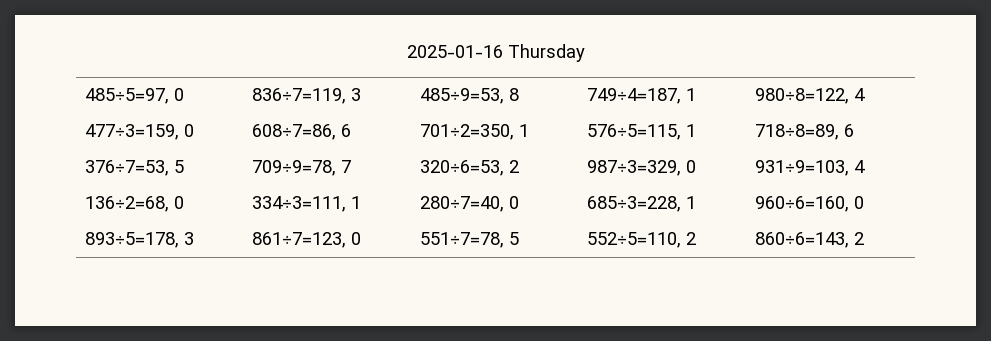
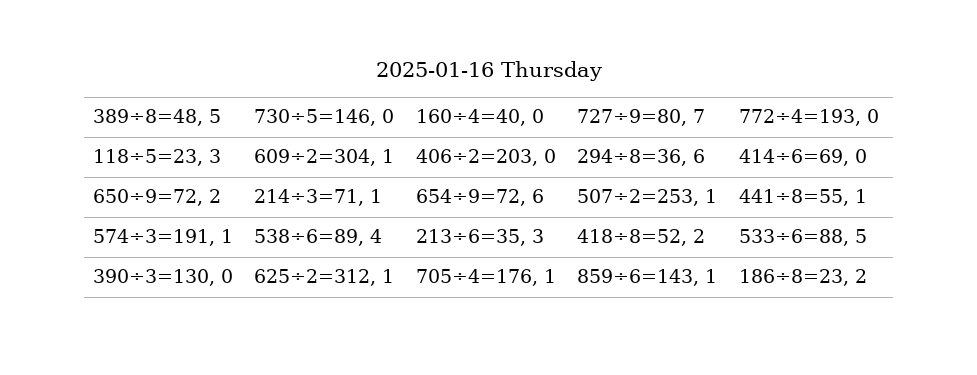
- 485÷5=97, 0 | 836÷7=119, 3 | 485÷9=53, 8 | 749÷4=187, 1 | 980÷8=122, 4
- 477÷3=159, 0 | 608÷7=86, 6 | 701÷2=350, 1 | 576÷5=115, 1 | 718÷8=89, 6
- 376÷7=53, 5 | 709÷9=78, 7 | 320÷6=53, 2 | 987÷3=329, 0 | 931÷9=103, 4
- 136÷2=68, 0 | 334÷3=111, 1 | 280÷7=40, 0 | 685÷3=228, 1 | 960÷6=160, 0
- 893÷5=178, 3 | 861÷7=123, 0 | 551÷7=78, 5 | 552÷5=110, 2 | 860÷6=143, 2
+ 389÷8=48, 5 | 730÷5=146, 0 | 160÷4=40, 0 | 727÷9=80, 7 | 772÷4=193, 0
+ 118÷5=23, 3 | 609÷2=304, 1 | 406÷2=203, 0 | 294÷8=36, 6 | 414÷6=69, 0
+ 650÷9=72, 2 | 214÷3=71, 1 | 654÷9=72, 6 | 507÷2=253, 1 | 441÷8=55, 1
+ 574÷3=191, 1 | 538÷6=89, 4 | 213÷6=35, 3 | 418÷8=52, 2 | 533÷6=88, 5
+ 390÷3=130, 0 | 625÷2=312, 1 | 705÷4=176, 1 | 859÷6=143, 1 | 186÷8=23, 2

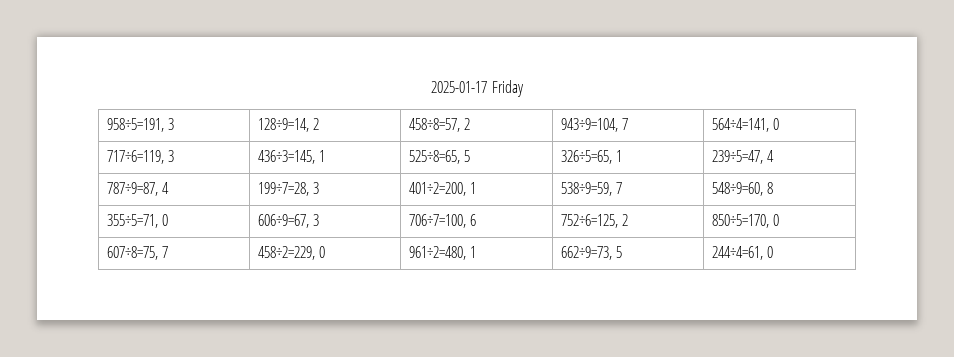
- 2025-01-16 Thursday
- 389÷8=48, 5 | 730÷5=146, 0 | 160÷4=40, 0 | 727÷9=80, 7 | 772÷4=193, 0
- 118÷5=23, 3 | 609÷2=304, 1 | 406÷2=203, 0 | 294÷8=36, 6 | 414÷6=69, 0
- 650÷9=72, 2 | 214÷3=71, 1 | 654÷9=72, 6 | 507÷2=253, 1 | 441÷8=55, 1
- 574÷3=191, 1 | 538÷6=89, 4 | 213÷6=35, 3 | 418÷8=52, 2 | 533÷6=88, 5
- 390÷3=130, 0 | 625÷2=312, 1 | 705÷4=176, 1 | 859÷6=143, 1 | 186÷8=23, 2
+ 2025-01-17 Friday
+ 958÷5=191, 3 | 128÷9=14, 2 | 458÷8=57, 2 | 943÷9=104, 7 | 564÷4=141, 0
+ 717÷6=119, 3 | 436÷3=145, 1 | 525÷8=65, 5 | 326÷5=65, 1 | 239÷5=47, 4
+ 787÷9=87, 4 | 199÷7=28, 3 | 401÷2=200, 1 | 538÷9=59, 7 | 548÷9=60, 8
+ 355÷5=71, 0 | 606÷9=67, 3 | 706÷7=100, 6 | 752÷6=125, 2 | 850÷5=170, 0
+ 607÷8=75, 7 | 458÷2=229, 0 | 961÷2=480, 1 | 662÷9=73, 5 | 244÷4=61, 0

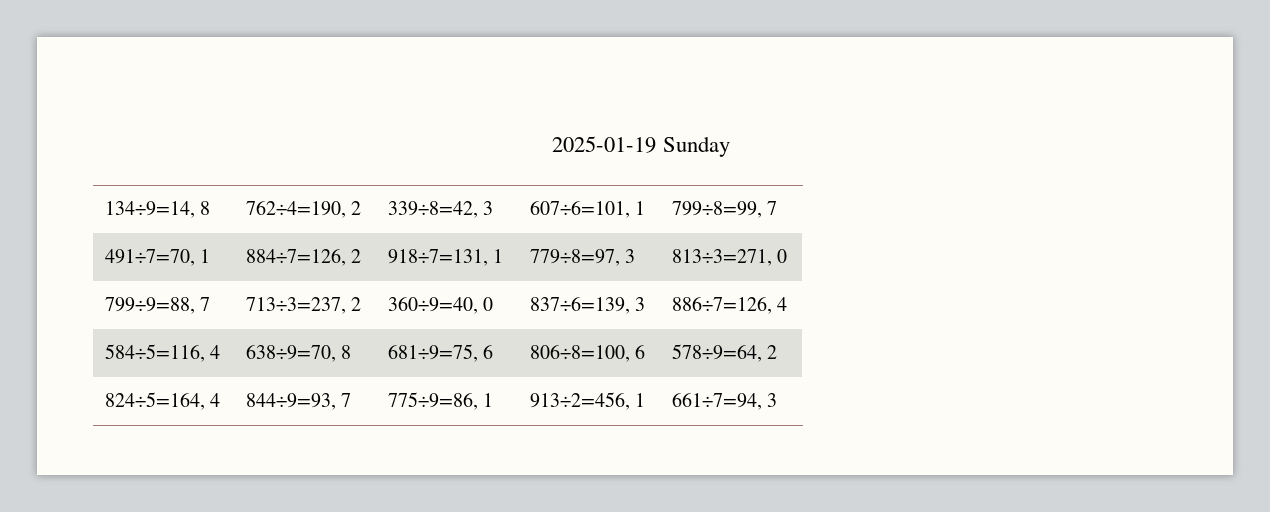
- 2025-01-17 Friday
- 958÷5=191, 3 | 128÷9=14, 2 | 458÷8=57, 2 | 943÷9=104, 7 | 564÷4=141, 0
- 717÷6=119, 3 | 436÷3=145, 1 | 525÷8=65, 5 | 326÷5=65, 1 | 239÷5=47, 4
- 787÷9=87, 4 | 199÷7=28, 3 | 401÷2=200, 1 | 538÷9=59, 7 | 548÷9=60, 8
- 355÷5=71, 0 | 606÷9=67, 3 | 706÷7=100, 6 | 752÷6=125, 2 | 850÷5=170, 0
- 607÷8=75, 7 | 458÷2=229, 0 | 961÷2=480, 1 | 662÷9=73, 5 | 244÷4=61, 0
+ 2025-01-19 Sunday
+ 134÷9=14, 8 | 762÷4=190, 2 | 339÷8=42, 3 | 607÷6=101, 1 | 799÷8=99, 7
+ 491÷7=70, 1 | 884÷7=126, 2 | 918÷7=131, 1 | 779÷8=97, 3 | 813÷3=271, 0
+ 799÷9=88, 7 | 713÷3=237, 2 | 360÷9=40, 0 | 837÷6=139, 3 | 886÷7=126, 4
+ 584÷5=116, 4 | 638÷9=70, 8 | 681÷9=75, 6 | 806÷8=100, 6 | 578÷9=64, 2
+ 824÷5=164, 4 | 844÷9=93, 7 | 775÷9=86, 1 | 913÷2=456, 1 | 661÷7=94, 3

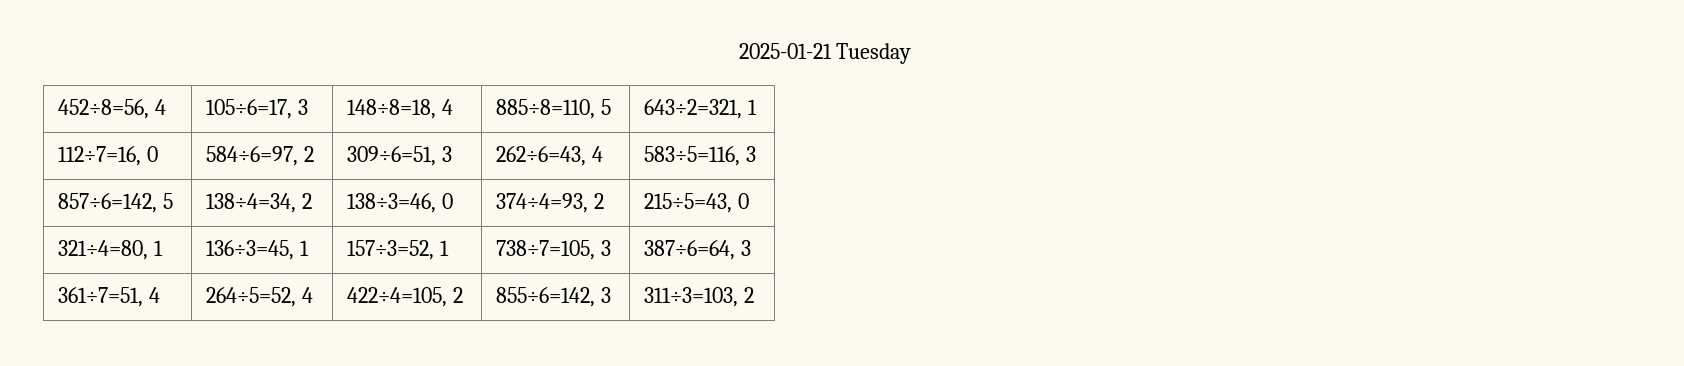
- 2025-01-19 Sunday
- 134÷9=14, 8 | 762÷4=190, 2 | 339÷8=42, 3 | 607÷6=101, 1 | 799÷8=99, 7
- 491÷7=70, 1 | 884÷7=126, 2 | 918÷7=131, 1 | 779÷8=97, 3 | 813÷3=271, 0
- 799÷9=88, 7 | 713÷3=237, 2 | 360÷9=40, 0 | 837÷6=139, 3 | 886÷7=126, 4
- 584÷5=116, 4 | 638÷9=70, 8 | 681÷9=75, 6 | 806÷8=100, 6 | 578÷9=64, 2
- 824÷5=164, 4 | 844÷9=93, 7 | 775÷9=86, 1 | 913÷2=456, 1 | 661÷7=94, 3
+ 2025-01-21 Tuesday
+ 452÷8=56, 4 | 105÷6=17, 3 | 148÷8=18, 4 | 885÷8=110, 5 | 643÷2=321, 1
+ 112÷7=16, 0 | 584÷6=97, 2 | 309÷6=51, 3 | 262÷6=43, 4 | 583÷5=116, 3
+ 857÷6=142, 5 | 138÷4=34, 2 | 138÷3=46, 0 | 374÷4=93, 2 | 215÷5=43, 0
+ 321÷4=80, 1 | 136÷3=45, 1 | 157÷3=52, 1 | 738÷7=105, 3 | 387÷6=64, 3
+ 361÷7=51, 4 | 264÷5=52, 4 | 422÷4=105, 2 | 855÷6=142, 3 | 311÷3=103, 2

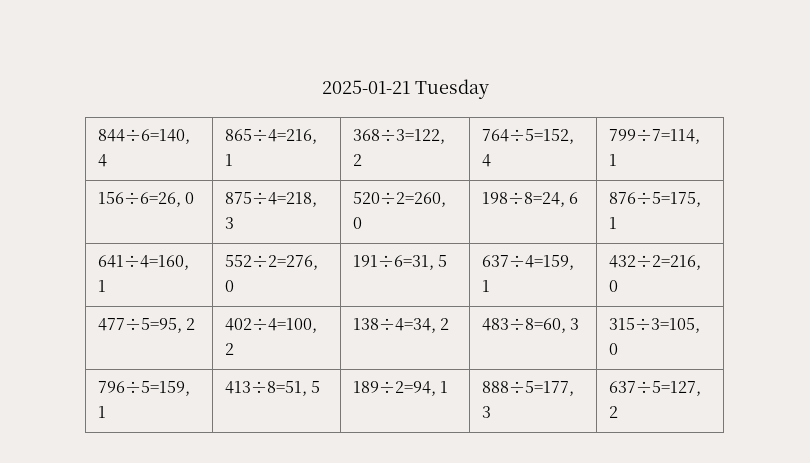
- 452÷8=56, 4 | 105÷6=17, 3 | 148÷8=18, 4 | 885÷8=110, 5 | 643÷2=321, 1
- 112÷7=16, 0 | 584÷6=97, 2 | 309÷6=51, 3 | 262÷6=43, 4 | 583÷5=116, 3
- 857÷6=142, 5 | 138÷4=34, 2 | 138÷3=46, 0 | 374÷4=93, 2 | 215÷5=43, 0
- 321÷4=80, 1 | 136÷3=45, 1 | 157÷3=52, 1 | 738÷7=105, 3 | 387÷6=64, 3
- 361÷7=51, 4 | 264÷5=52, 4 | 422÷4=105, 2 | 855÷6=142, 3 | 311÷3=103, 2
+ 844÷6=140, 4 | 865÷4=216, 1 | 368÷3=122, 2 | 764÷5=152, 4 | 799÷7=114, 1
+ 156÷6=26, 0 | 875÷4=218, 3 | 520÷2=260, 0 | 198÷8=24, 6 | 876÷5=175, 1
+ 641÷4=160, 1 | 552÷2=276, 0 | 191÷6=31, 5 | 637÷4=159, 1 | 432÷2=216, 0
+ 477÷5=95, 2 | 402÷4=100, 2 | 138÷4=34, 2 | 483÷8=60, 3 | 315÷3=105, 0
+ 796÷5=159, 1 | 413÷8=51, 5 | 189÷2=94, 1 | 888÷5=177, 3 | 637÷5=127, 2

